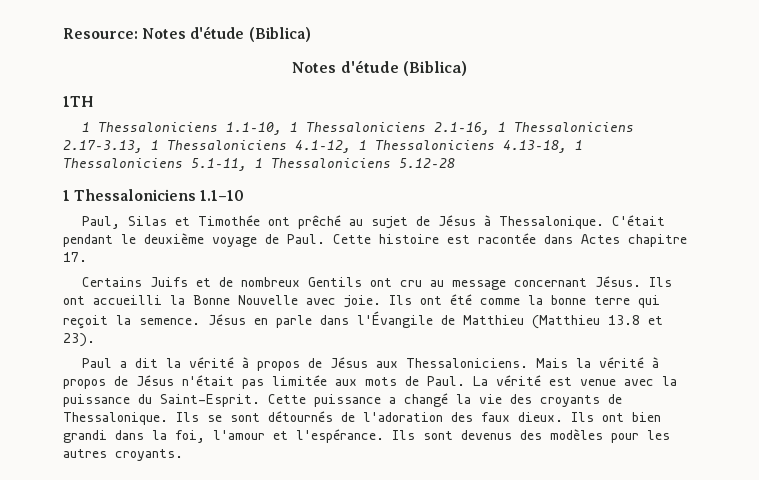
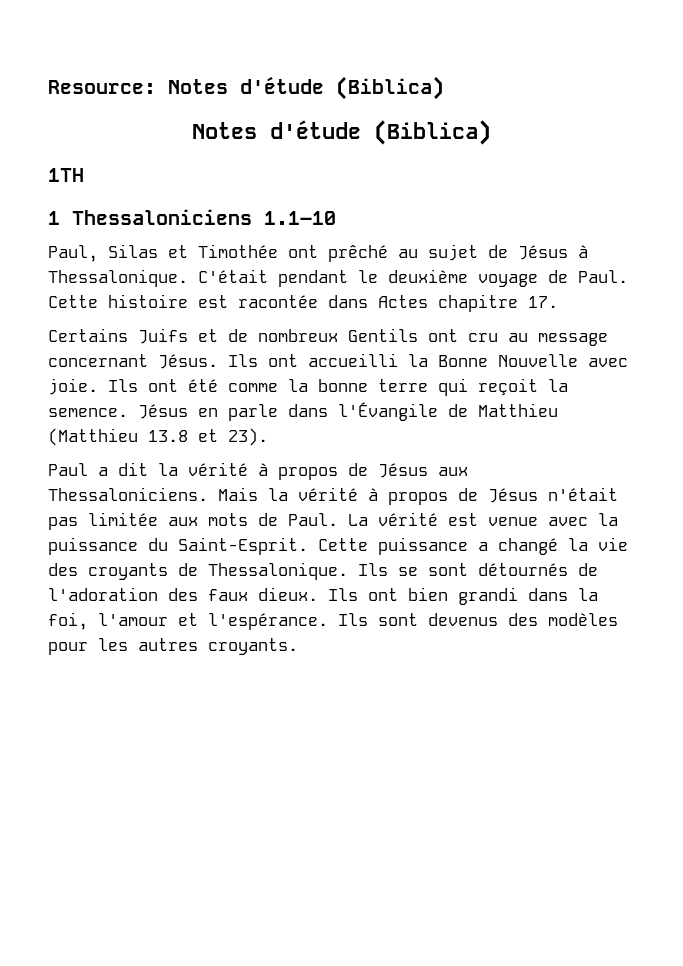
- 1 Thessaloniciens 1.1–10, 1 Thessaloniciens 2.1–16, 1 Thessaloniciens 2.17–3.13, 1 Thessaloniciens 4.1–12, 1 Thessaloniciens 4.13–18, 1 Thessaloniciens 5.1–11, 1 Thessaloniciens 5.12–28

